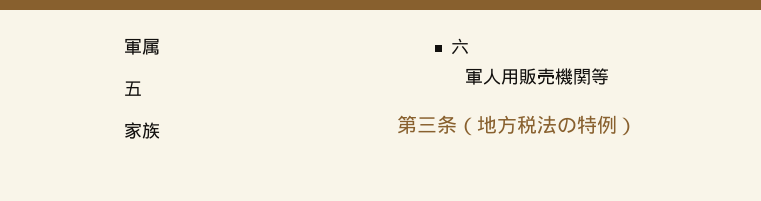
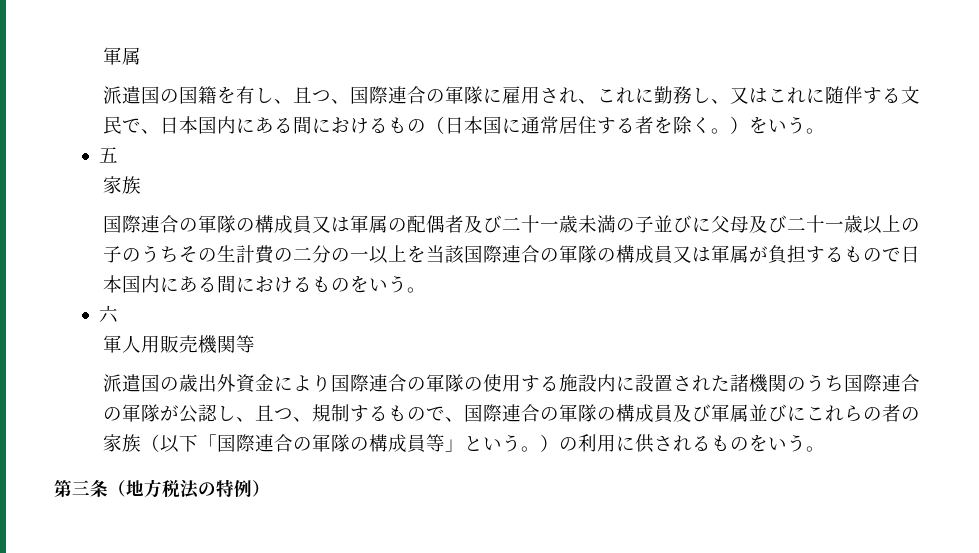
+ 派遣国の国籍を有し、且つ、国際連合の軍隊に雇用され、これに勤務し、又はこれに随伴する文民で、日本国内にある間におけるもの（日本国に通常居住する者を除く。）をいう。
  五
  家族
+ 国際連合の軍隊の構成員又は軍属の配偶者及び二十一歳未満の子並びに父母及び二十一歳以上の子のうちその生計費の二分の一以上を当該国際連合の軍隊の構成員又は軍属が負担するもので日本国内にある間におけるものをいう。
+ 派遣国の歳出外資金により国際連合の軍隊の使用する施設内に設置された諸機関のうち国際連合の軍隊が公認し、且つ、規制するもので、国際連合の軍隊の構成員及び軍属並びにこれらの者の家族（以下「国際連合の軍隊の構成員等」という。）の利用に供されるものをいう。

